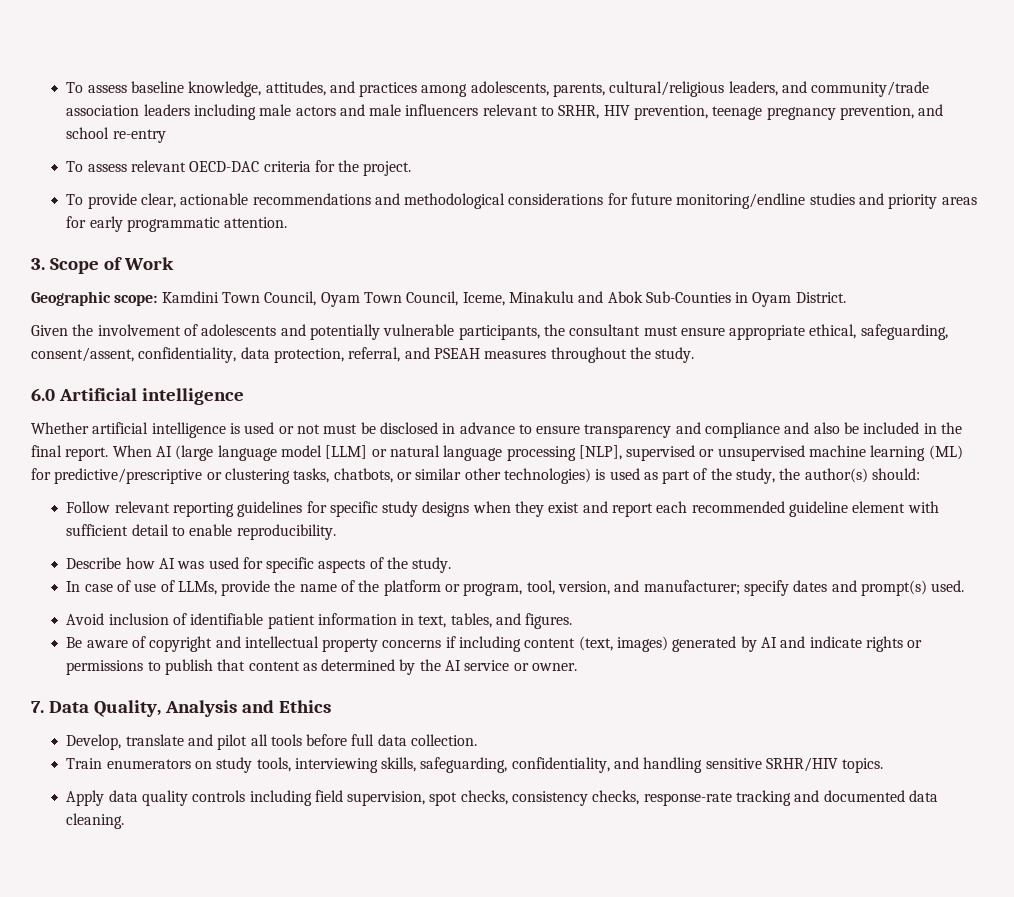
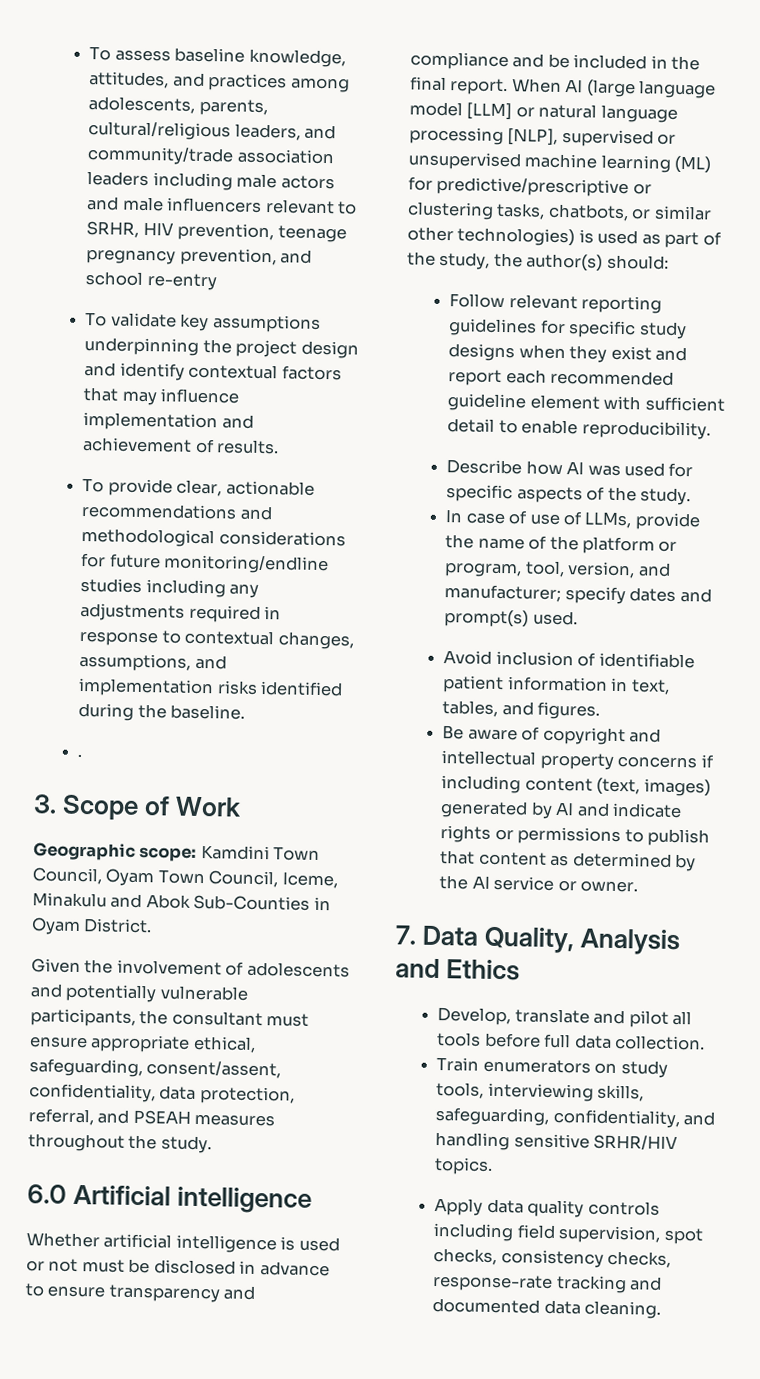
- To assess relevant OECD-DAC criteria for the project.
+ To validate key assumptions underpinning the project design and identify contextual factors that may influence implementation and achievement of results.
- To provide clear, actionable recommendations and methodological considerations for future monitoring/endline studies and priority areas for early programmatic attention.
+ To provide clear, actionable recommendations and methodological considerations for future monitoring/endline studies including any adjustments required in response to contextual changes, assumptions, and implementation risks identified during the baseline.
+ .
- Whether artificial intelligence is used or not must be disclosed in advance to ensure transparency and compliance and also be included in the final report.
+ Whether artificial intelligence is used or not must be disclosed in advance to ensure transparency and compliance and be included in the final report.

